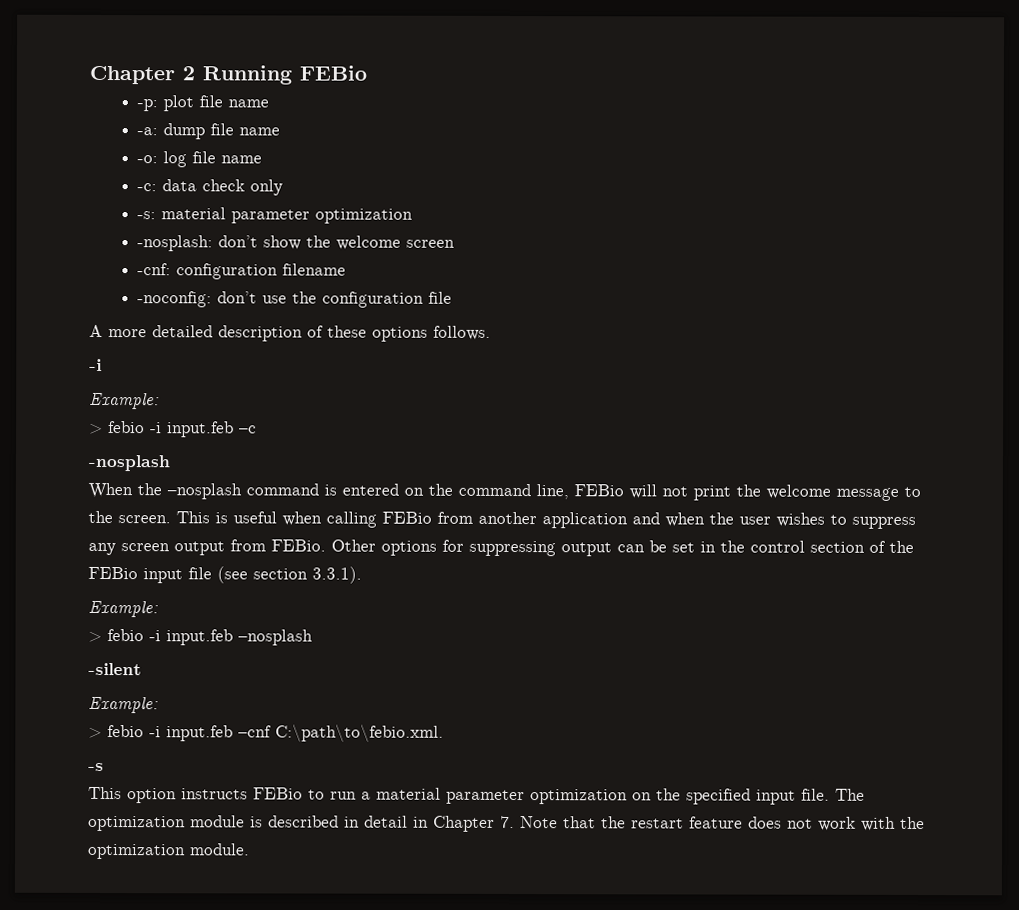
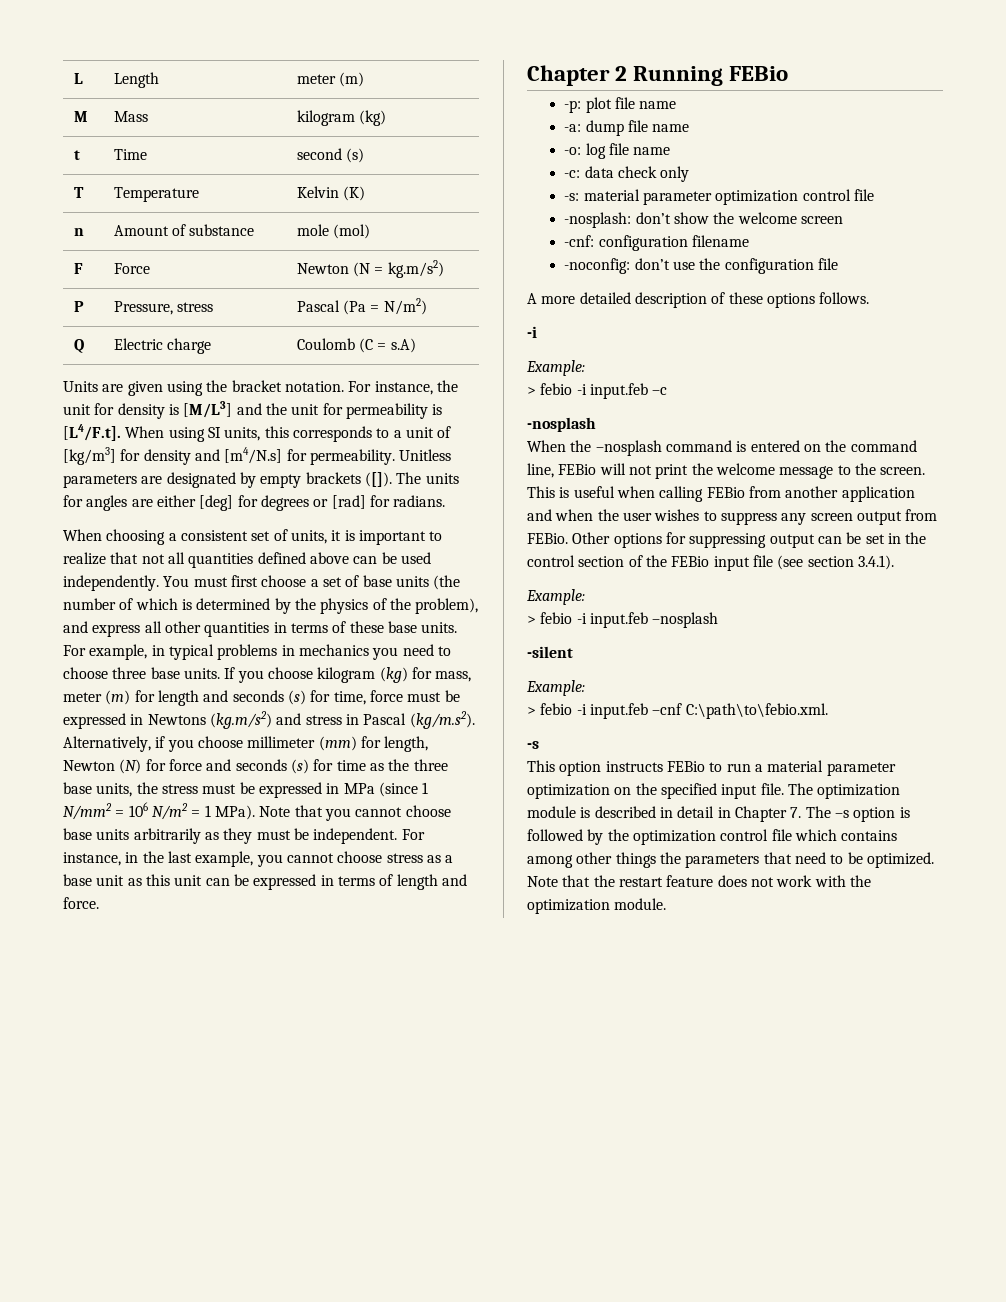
+ L | Length | meter (m)
+ M | Mass | kilogram (kg)
+ t | Time | second (s)
+ T | Temperature | Kelvin (K)
+ n | Amount of substance | mole (mol)
+ F | Force | Newton (N = kg.m/s2)
+ P | Pressure, stress | Pascal (Pa = N/m2)
+ Q | Electric charge | Coulomb (C = s.A)
+ Units are given using the bracket notation. For instance, the unit for density is [M/L3] and the unit for permeability is [L4/F.t]. When using SI units, this corresponds to a unit of [kg/m3] for density and [m4/N.s] for permeability. Unitless parameters are designated by empty brackets ([]). The units for angles are either [deg] for degrees or [rad] for radians.
+ When choosing a consistent set of units, it is important to realize that not all quantities defined above can be used independently. You must first choose a set of base units (the number of which is determined by the physics of the problem), and express all other quantities in terms of these base units. For example, in typical problems in mechanics you need to choose three base units. If you choose kilogram (kg) for mass, meter (m) for length and seconds (s) for time, force must be expressed in Newtons (kg.m/s2) and stress in Pascal (kg/m.s2). Alternatively, if you choose millimeter (mm) for length, Newton (N) for force and seconds (s) for time as the three base units, the stress must be expressed in MPa (since 1 N/mm2 = 106 N/m2 = 1 MPa). Note that you cannot choose base units arbitrarily as they must be independent. For instance, in the last example, you cannot choose stress as a base unit as this unit can be expressed in terms of length and force.
- -s: material parameter optimization
+ -s: material parameter optimization control file
- Other options for suppressing output can be set in the control section of the FEBio input file (see section 3.3.1).
+ Other options for suppressing output can be set in the control section of the FEBio input file (see section 3.4.1).
- The optimization module is described in detail in Chapter 7. Note that the restart feature does not work with the optimization module.
+ The optimization module is described in detail in Chapter 7. The –s option is followed by the optimization control file which contains among other things the parameters that need to be optimized. Note that the restart feature does not work with the optimization module.

